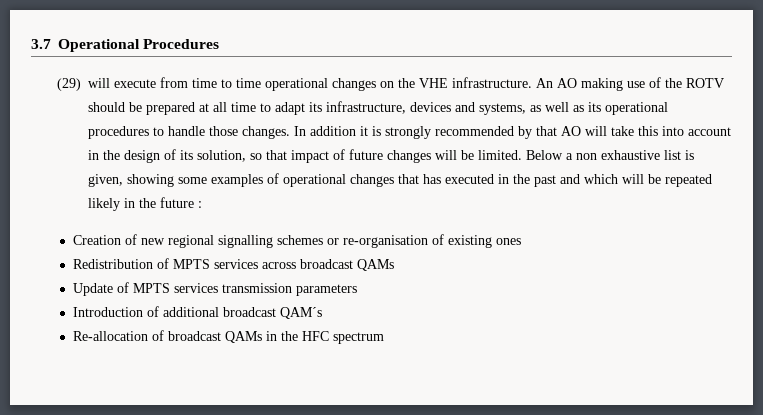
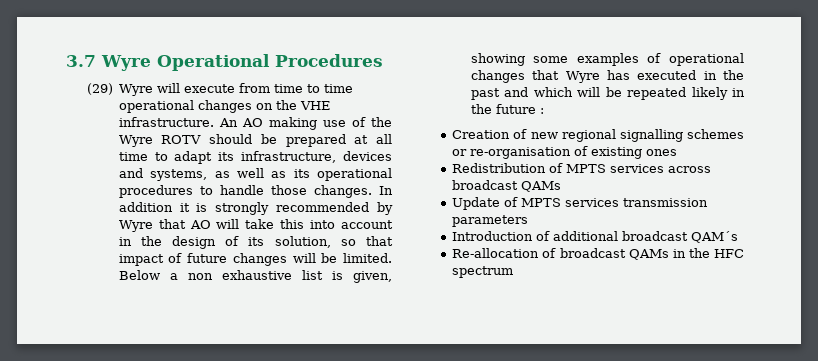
- 3.7 Operational Procedures
+ 3.7 Wyre Operational Procedures
- (29) will execute from time to time operational changes on the VHE infrastructure.
+ (29) Wyre will execute from time to time operational changes on the VHE infrastructure.
- An AO making use of the ROTV should be prepared at all time to adapt its infrastructure, devices and systems, as well as its operational procedures to handle those changes.
+ An AO making use of the Wyre ROTV should be prepared at all time to adapt its infrastructure, devices and systems, as well as its operational procedures to handle those changes.
- In addition it is strongly recommended by that AO will take this into account in the design of its solution, so that impact of future changes will be limited.
+ In addition it is strongly recommended by Wyre that AO will take this into account in the design of its solution, so that impact of future changes will be limited.
- Below a non exhaustive list is given, showing some examples of operational changes that has executed in the past and which will be repeated likely in the future :
+ Below a non exhaustive list is given, showing some examples of operational changes that Wyre has executed in the past and which will be repeated likely in the future :

